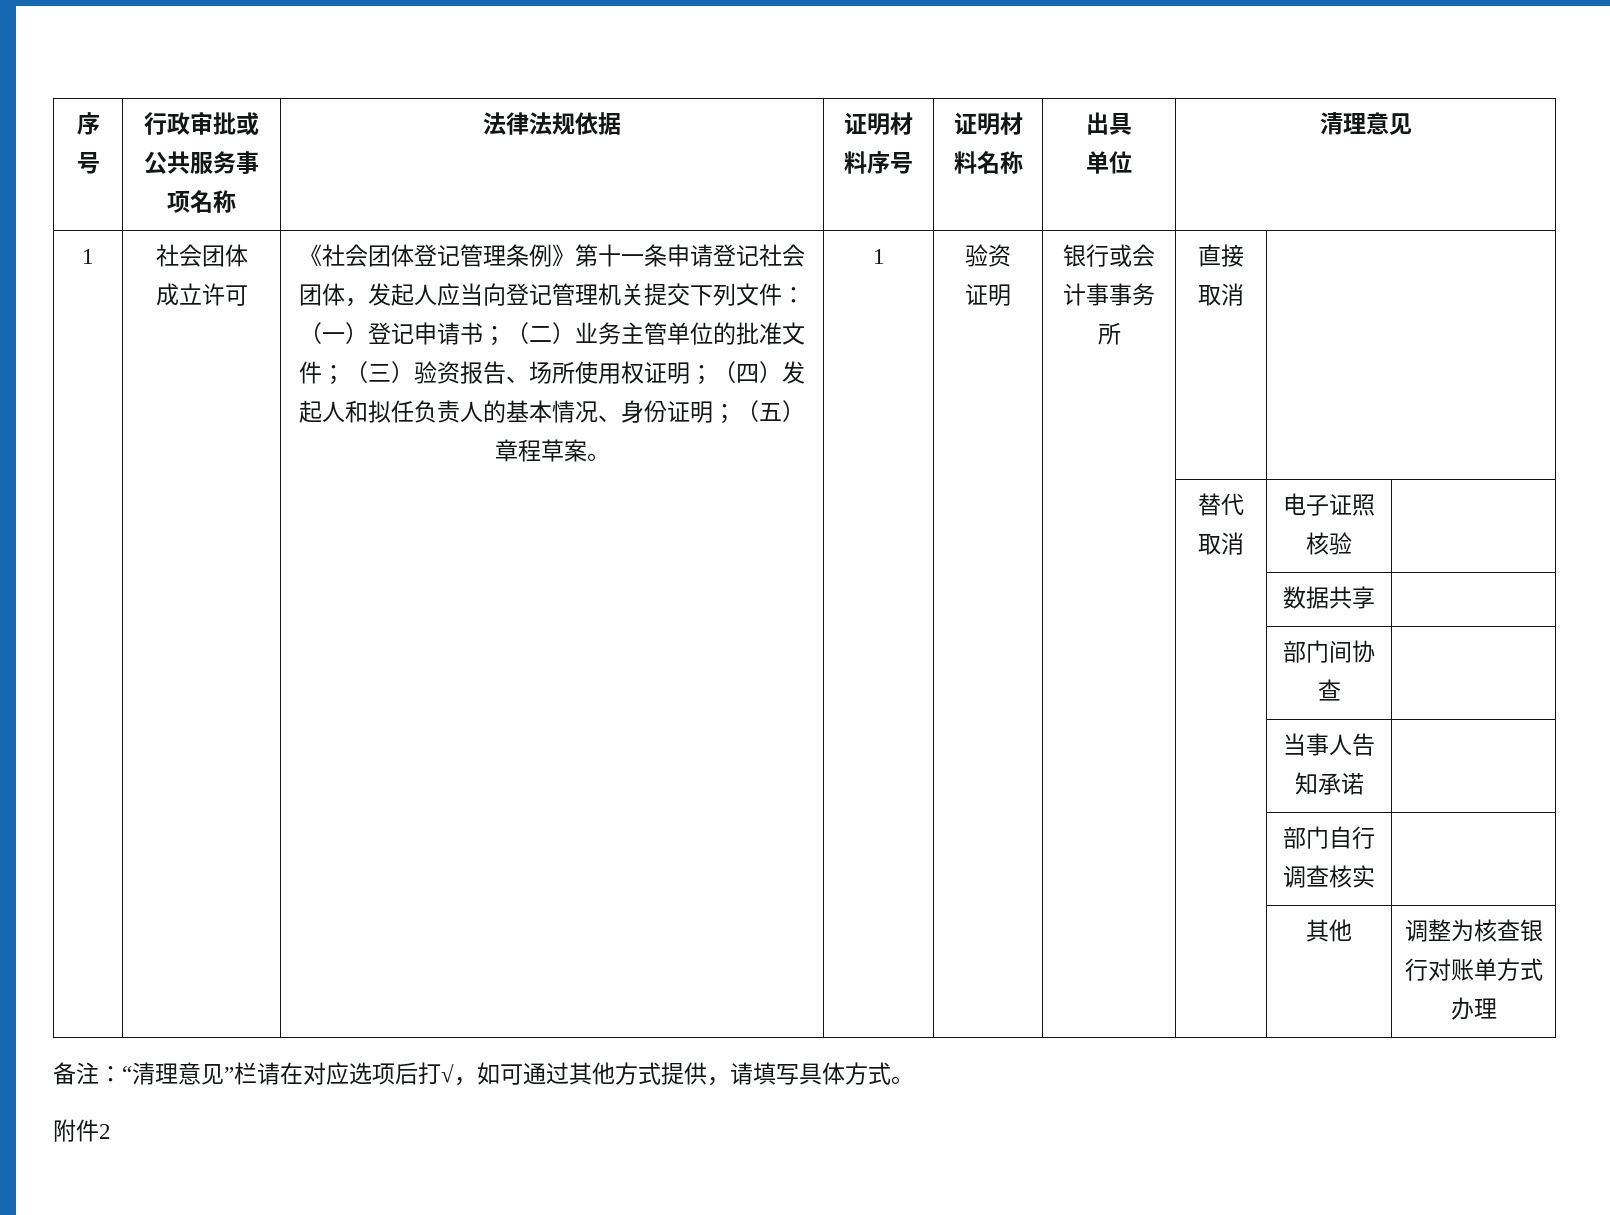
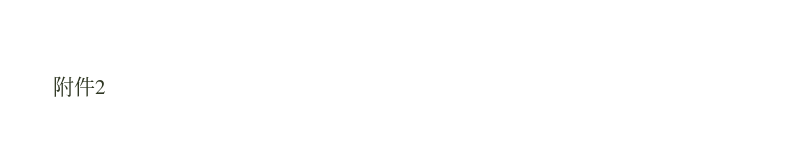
- 序号 | 行政审批或公共服务事项名称 | 法律法规依据 | 证明材料序号 | 证明材料名称 | 出具
- 单位 | 清理意见
- 1 | 社会团体
- 成立许可 | 《社会团体登记管理条例》第十一条申请登记社会团体，发起人应当向登记管理机关提交下列文件：（一）登记申请书；（二）业务主管单位的批准文件；（三）验资报告、场所使用权证明；（四）发起人和拟任负责人的基本情况、身份证明；（五）章程草案。 | 1 | 验资
- 证明 | 银行或会计事事务所 | 直接取消 |
- | | | | | | 替代取消 | 电子证照核验 |
- | | | | | | | 数据共享 |
- | | | | | | | 部门间协查 |
- | | | | | | | 当事人告知承诺 |
- | | | | | | | 部门自行调查核实 |
- | | | | | | | 其他 | 调整为核查银行对账单方式办理
- 备注：“清理意见”栏请在对应选项后打√，如可通过其他方式提供，请填写具体方式。

